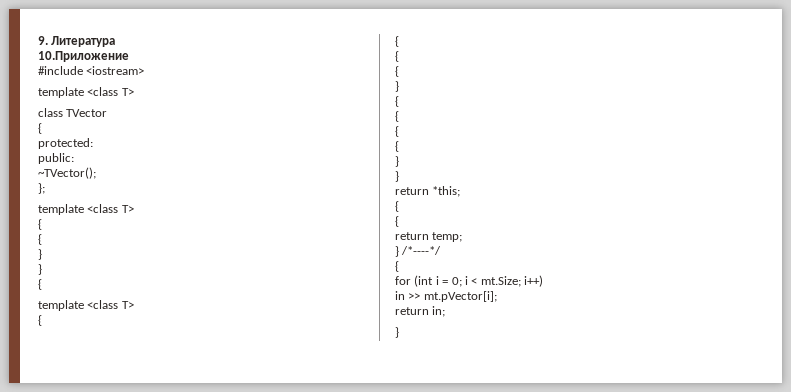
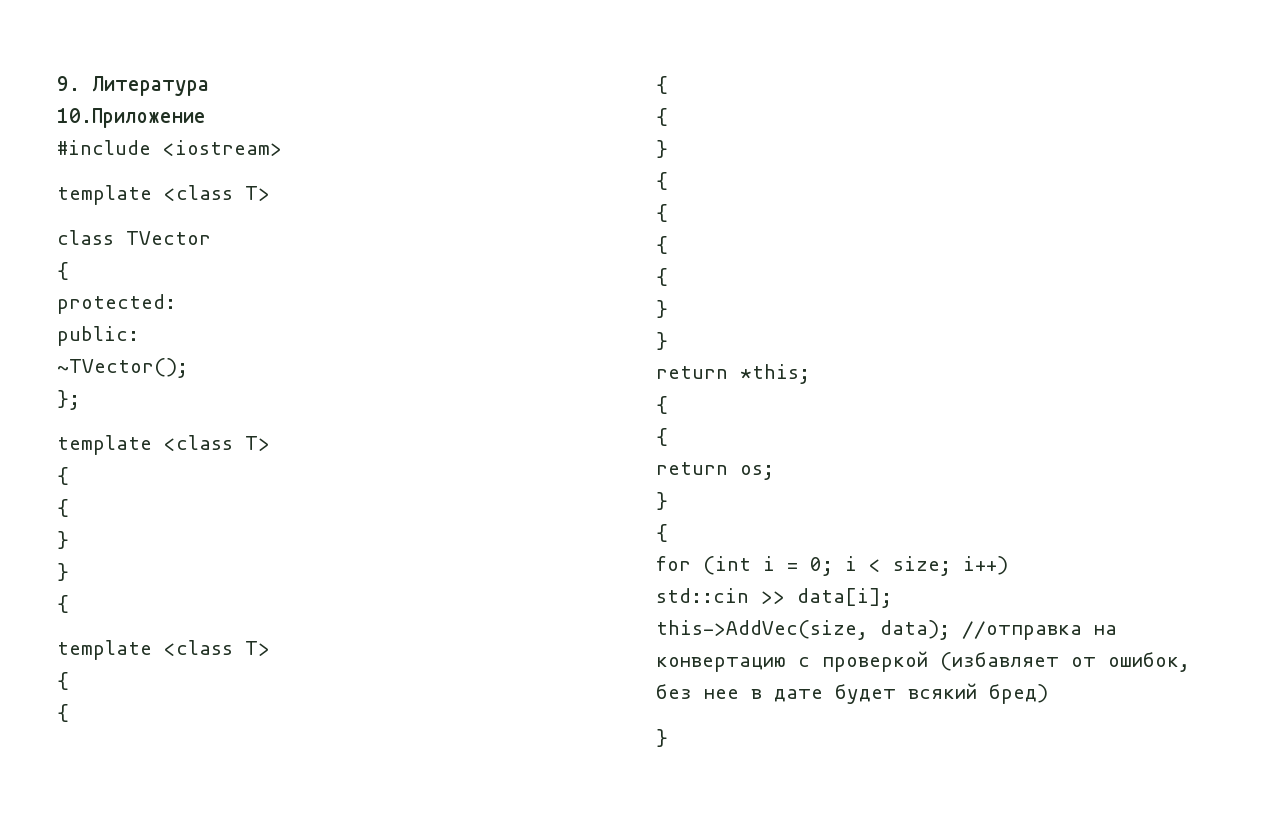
- return temp;
- } /*----*/
+ return os;
+ }
- for (int i = 0; i < mt.Size; i++)
+ for (int i = 0; i < size; i++)
- in >> mt.pVector[i];
- return in;
+ std::cin >> data[i];
+ this->AddVec(size, data); //отправка на конвертацию с проверкой (избавляет от ошибок, без нее в дате будет всякий бред)

